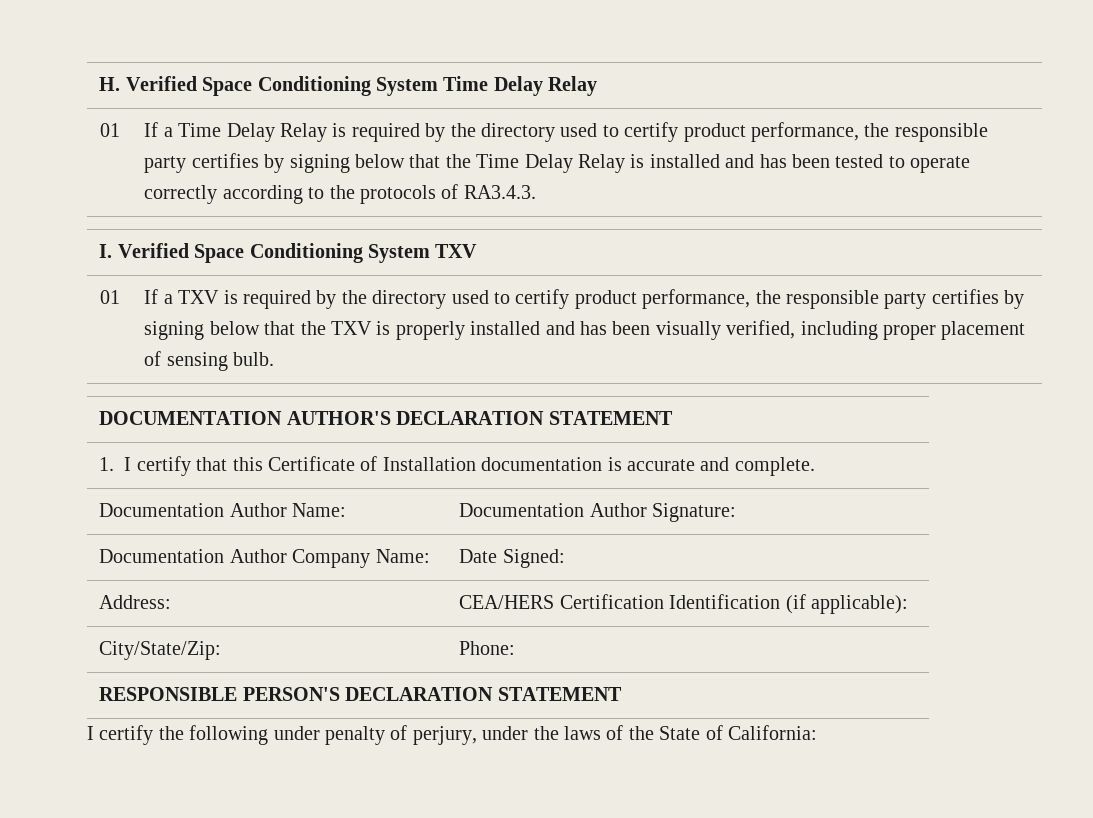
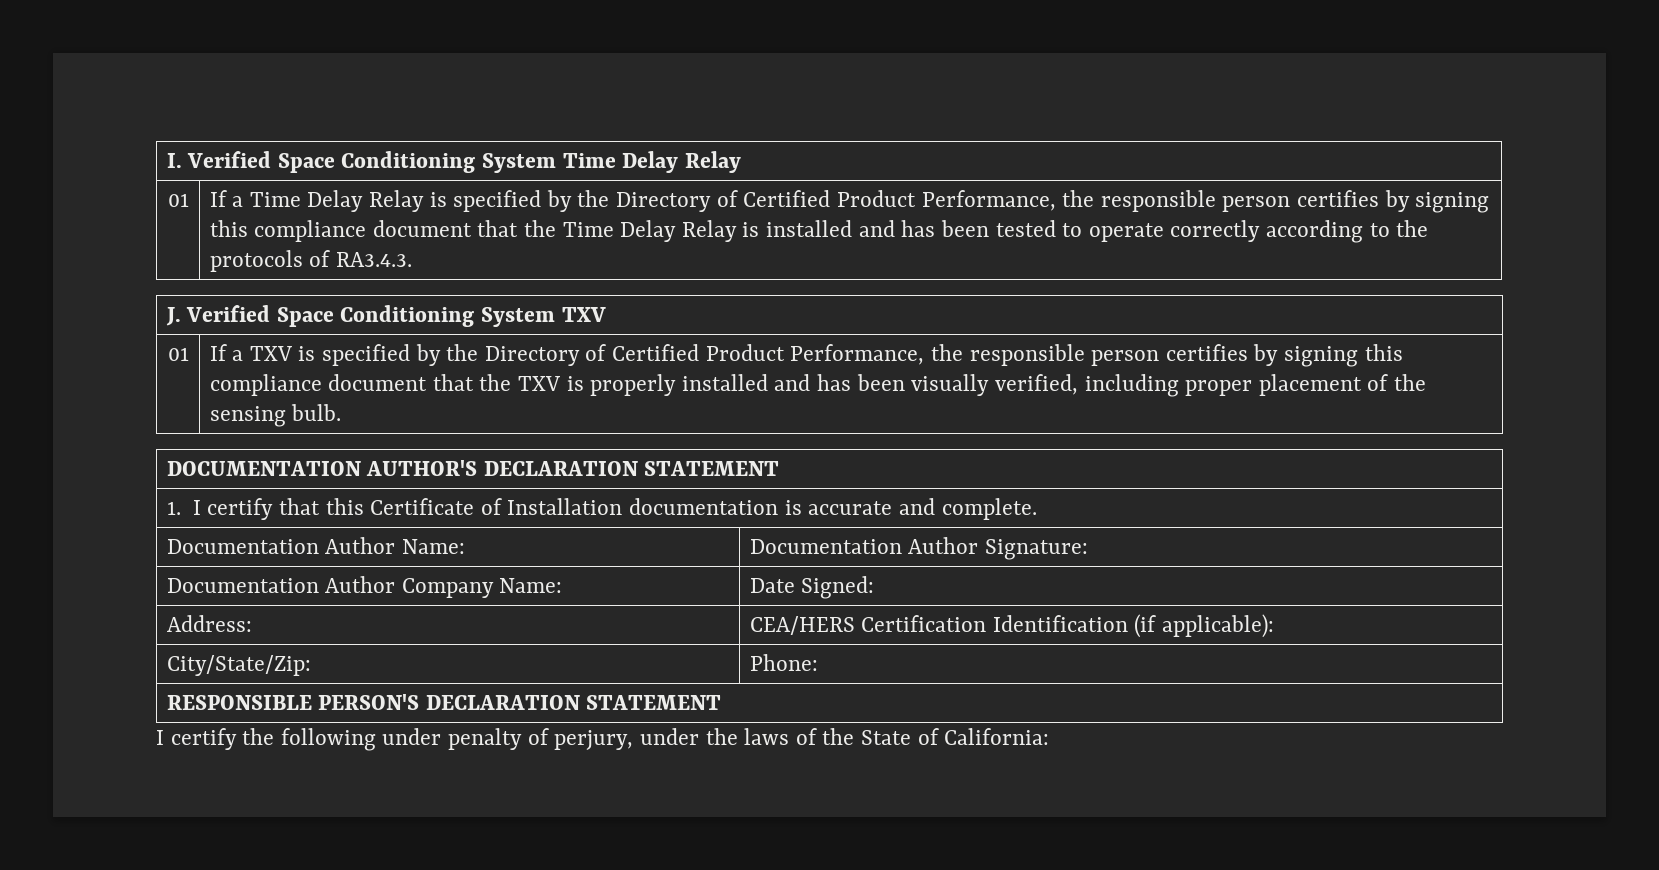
- H. Verified Space Conditioning System Time Delay Relay
+ I. Verified Space Conditioning System Time Delay Relay
- If a Time Delay Relay is required by the directory used to certify product performance, the responsible party certifies by signing below that the Time Delay Relay is installed and has been tested to operate correctly according to the protocols of RA3.4.3.
+ If a Time Delay Relay is specified by the Directory of Certified Product Performance, the responsible person certifies by signing this compliance document that the Time Delay Relay is installed and has been tested to operate correctly according to the protocols of RA3.4.3.
- I. Verified Space Conditioning System TXV
+ J. Verified Space Conditioning System TXV
- 01 | If a TXV is required by the directory used to certify product performance, the responsible party certifies by signing below that the TXV is properly installed and has been visually verified, including proper placement of sensing bulb.
+ 01 | If a TXV is specified by the Directory of Certified Product Performance, the responsible person certifies by signing this compliance document that the TXV is properly installed and has been visually verified, including proper placement of the sensing bulb.

